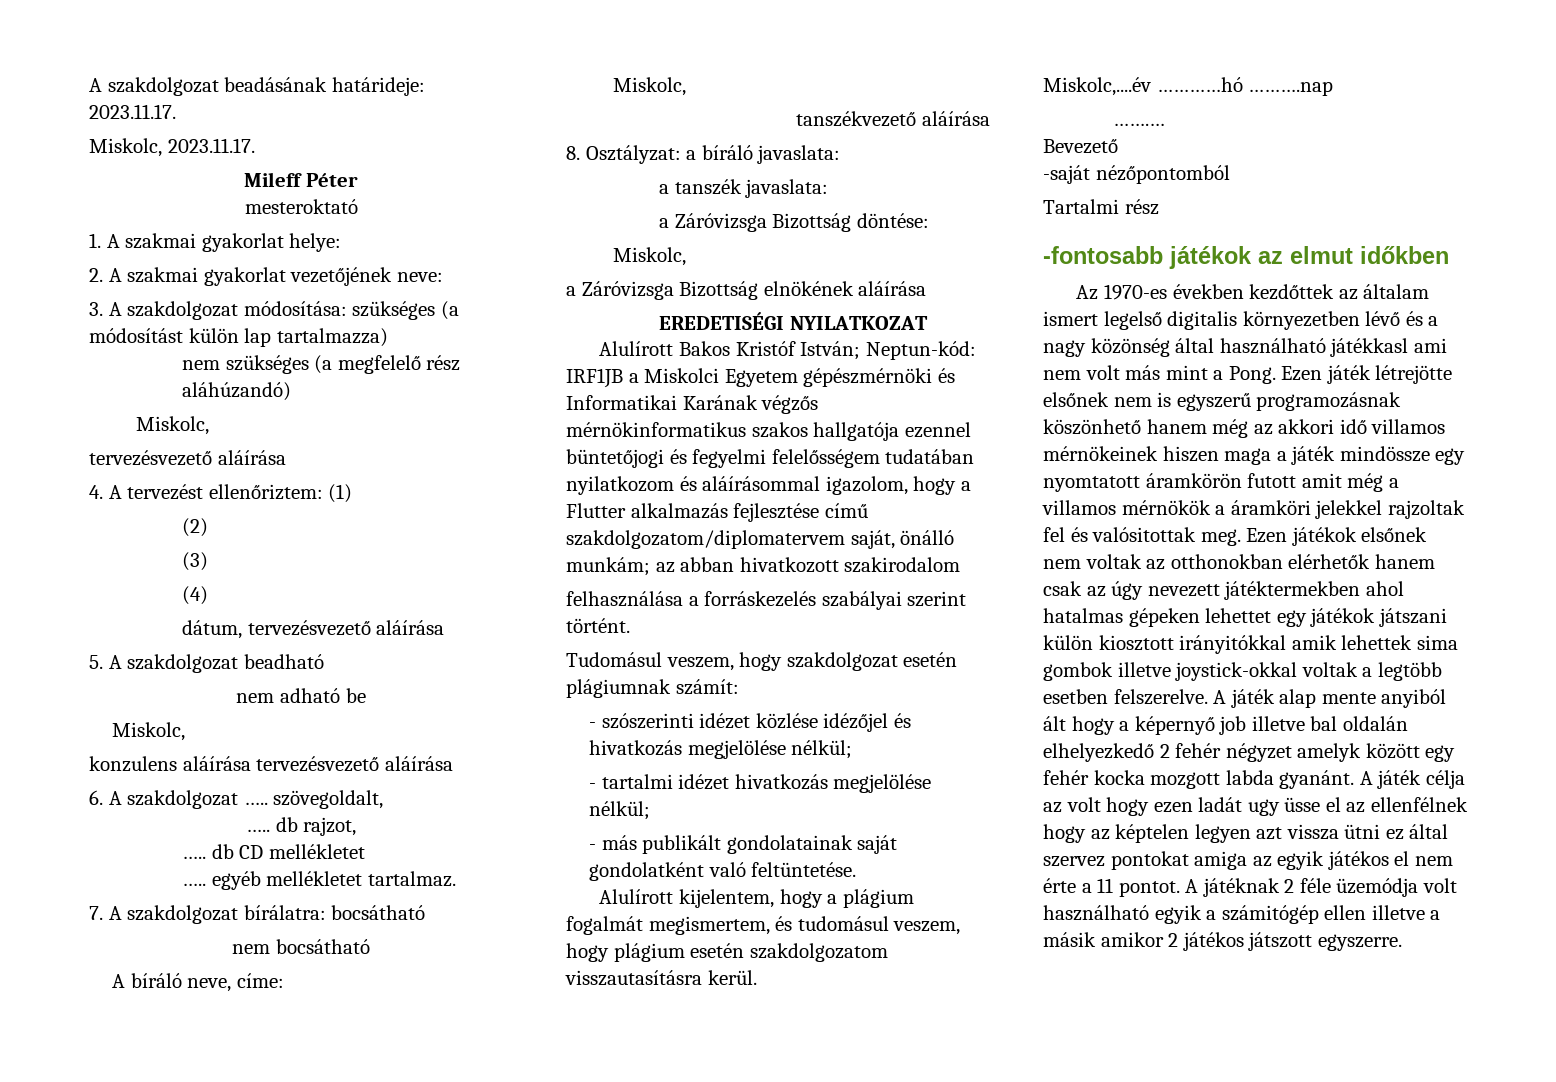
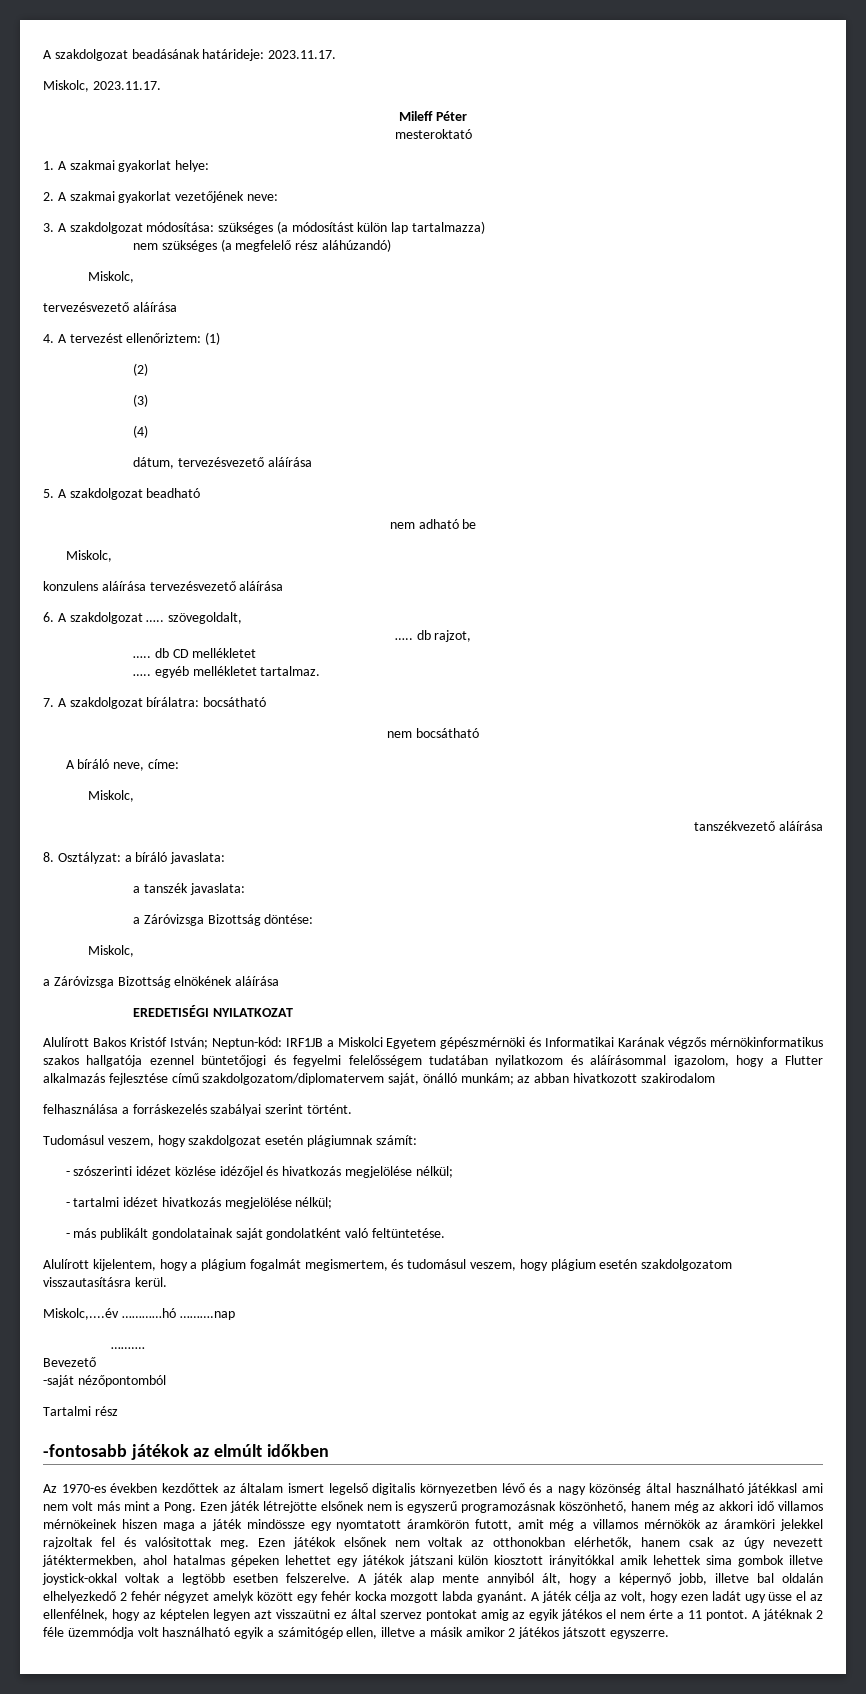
- -fontosabb játékok az elmut időkben
+ -fontosabb játékok az elmúlt időkben
- Ezen játék létrejötte elsőnek nem is egyszerű programozásnak köszönhető hanem még az akkori idő villamos mérnökeinek hiszen maga a játék mindössze egy nyomtatott áramkörön futott amit még a villamos mérnökök a áramköri jelekkel rajzoltak fel és valósitottak meg.
+ Ezen játék létrejötte elsőnek nem is egyszerű programozásnak köszönhető, hanem még az akkori idő villamos mérnökeinek hiszen maga a játék mindössze egy nyomtatott áramkörön futott, amit még a villamos mérnökök az áramköri jelekkel rajzoltak fel és valósitottak meg.
- Ezen játékok elsőnek nem voltak az otthonokban elérhetők hanem csak az úgy nevezett játéktermekben ahol hatalmas gépeken lehettet egy játékok játszani külön kiosztott irányitókkal amik lehettek sima gombok illetve joystick-okkal voltak a legtöbb esetben felszerelve.
+ Ezen játékok elsőnek nem voltak az otthonokban elérhetők, hanem csak az úgy nevezett játéktermekben, ahol hatalmas gépeken lehettet egy játékok játszani külön kiosztott irányitókkal amik lehettek sima gombok illetve joystick-okkal voltak a legtöbb esetben felszerelve.
- A játék alap mente anyiból ált hogy a képernyő job illetve bal oldalán elhelyezkedő 2 fehér négyzet amelyk között egy fehér kocka mozgott labda gyanánt.
+ A játék alap mente annyiból ált, hogy a képernyő jobb, illetve bal oldalán elhelyezkedő 2 fehér négyzet amelyk között egy fehér kocka mozgott labda gyanánt.
- A játék célja az volt hogy ezen ladát ugy üsse el az ellenfélnek hogy az képtelen legyen azt vissza ütni ez által szervez pontokat amiga az egyik játékos el nem érte a 11 pontot.
+ A játék célja az volt, hogy ezen ladát ugy üsse el az ellenfélnek, hogy az képtelen legyen azt visszaütni ez által szervez pontokat amig az egyik játékos el nem érte a 11 pontot.
- A játéknak 2 féle üzemódja volt használható egyik a számitógép ellen illetve a másik amikor 2 játékos játszott egyszerre.
+ A játéknak 2 féle üzemmódja volt használható egyik a számitógép ellen, illetve a másik amikor 2 játékos játszott egyszerre.

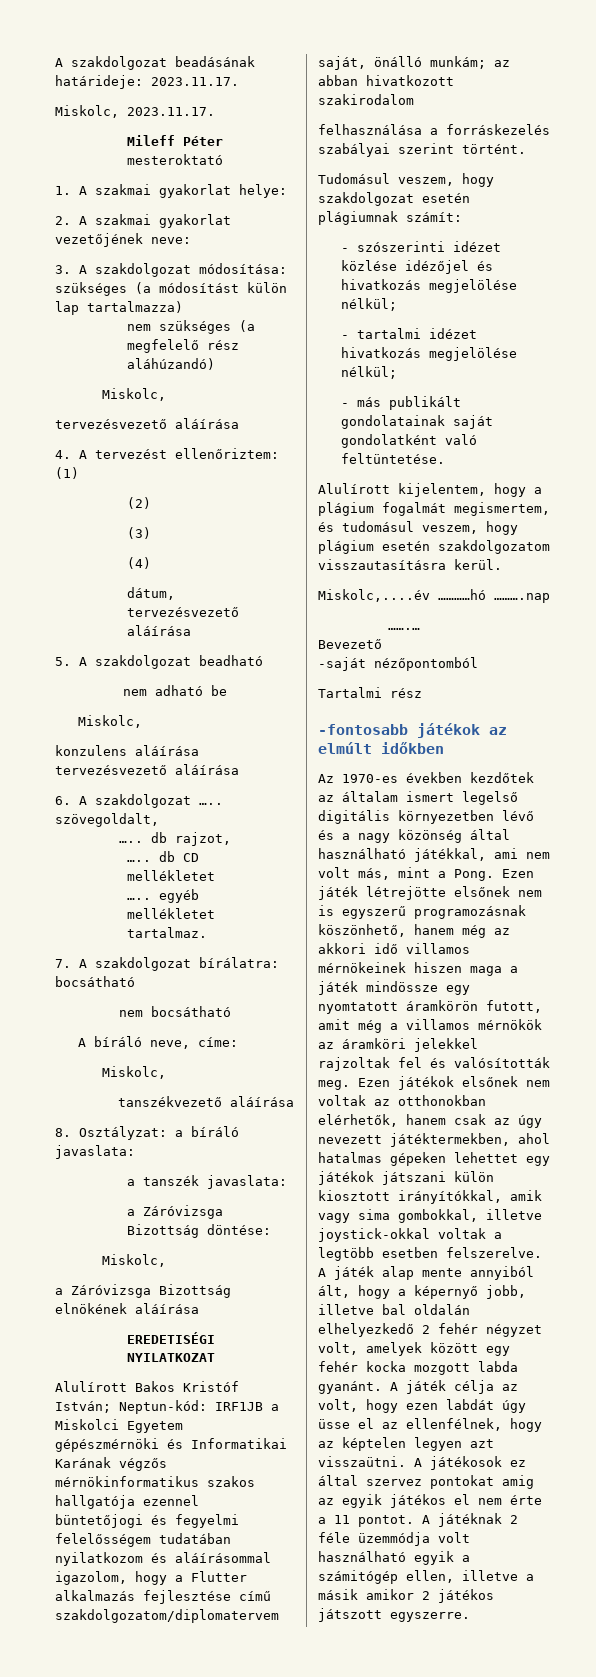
- Az 1970-es években kezdőttek az általam ismert legelső digitalis környezetben lévő és a nagy közönség által használható játékkasl ami nem volt más mint a Pong.
+ Az 1970-es években kezdőtek az általam ismert legelső digitális környezetben lévő és a nagy közönség által használható játékkal, ami nem volt más, mint a Pong.
- Ezen játék létrejötte elsőnek nem is egyszerű programozásnak köszönhető, hanem még az akkori idő villamos mérnökeinek hiszen maga a játék mindössze egy nyomtatott áramkörön futott, amit még a villamos mérnökök az áramköri jelekkel rajzoltak fel és valósitottak meg.
+ Ezen játék létrejötte elsőnek nem is egyszerű programozásnak köszönhető, hanem még az akkori idő villamos mérnökeinek hiszen maga a játék mindössze egy nyomtatott áramkörön futott, amit még a villamos mérnökök az áramköri jelekkel rajzoltak fel és valósították meg.
- Ezen játékok elsőnek nem voltak az otthonokban elérhetők, hanem csak az úgy nevezett játéktermekben, ahol hatalmas gépeken lehettet egy játékok játszani külön kiosztott irányitókkal amik lehettek sima gombok illetve joystick-okkal voltak a legtöbb esetben felszerelve.
+ Ezen játékok elsőnek nem voltak az otthonokban elérhetők, hanem csak az úgy nevezett játéktermekben, ahol hatalmas gépeken lehettet egy játékok játszani külön kiosztott irányítókkal, amik vagy sima gombokkal, illetve joystick-okkal voltak a legtöbb esetben felszerelve.
- A játék alap mente annyiból ált, hogy a képernyő jobb, illetve bal oldalán elhelyezkedő 2 fehér négyzet amelyk között egy fehér kocka mozgott labda gyanánt.
+ A játék alap mente annyiból ált, hogy a képernyő jobb, illetve bal oldalán elhelyezkedő 2 fehér négyzet volt, amelyek között egy fehér kocka mozgott labda gyanánt.
- A játék célja az volt, hogy ezen ladát ugy üsse el az ellenfélnek, hogy az képtelen legyen azt visszaütni ez által szervez pontokat amig az egyik játékos el nem érte a 11 pontot.
+ A játék célja az volt, hogy ezen labdát úgy üsse el az ellenfélnek, hogy az képtelen legyen azt visszaütni. A játékosok ez által szervez pontokat amig az egyik játékos el nem érte a 11 pontot.

